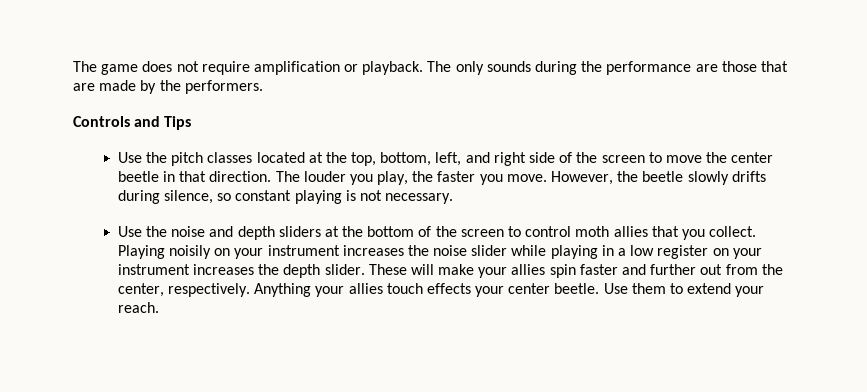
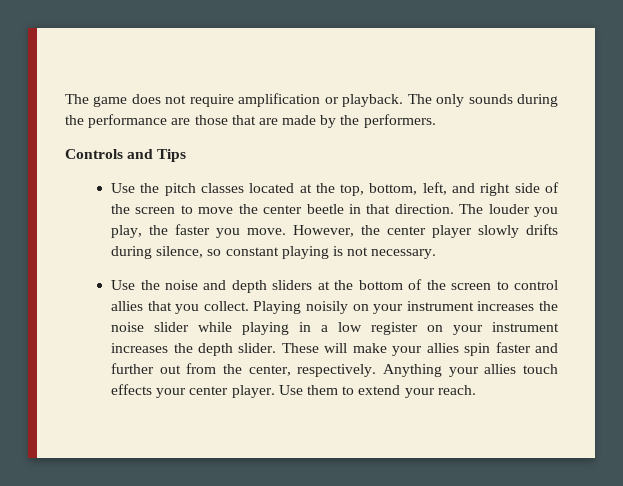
- However, the beetle slowly drifts during silence, so constant playing is not necessary.
+ However, the center player slowly drifts during silence, so constant playing is not necessary.
- Use the noise and depth sliders at the bottom of the screen to control moth allies that you collect.
+ Use the noise and depth sliders at the bottom of the screen to control allies that you collect.
- Anything your allies touch effects your center beetle.
+ Anything your allies touch effects your center player.

